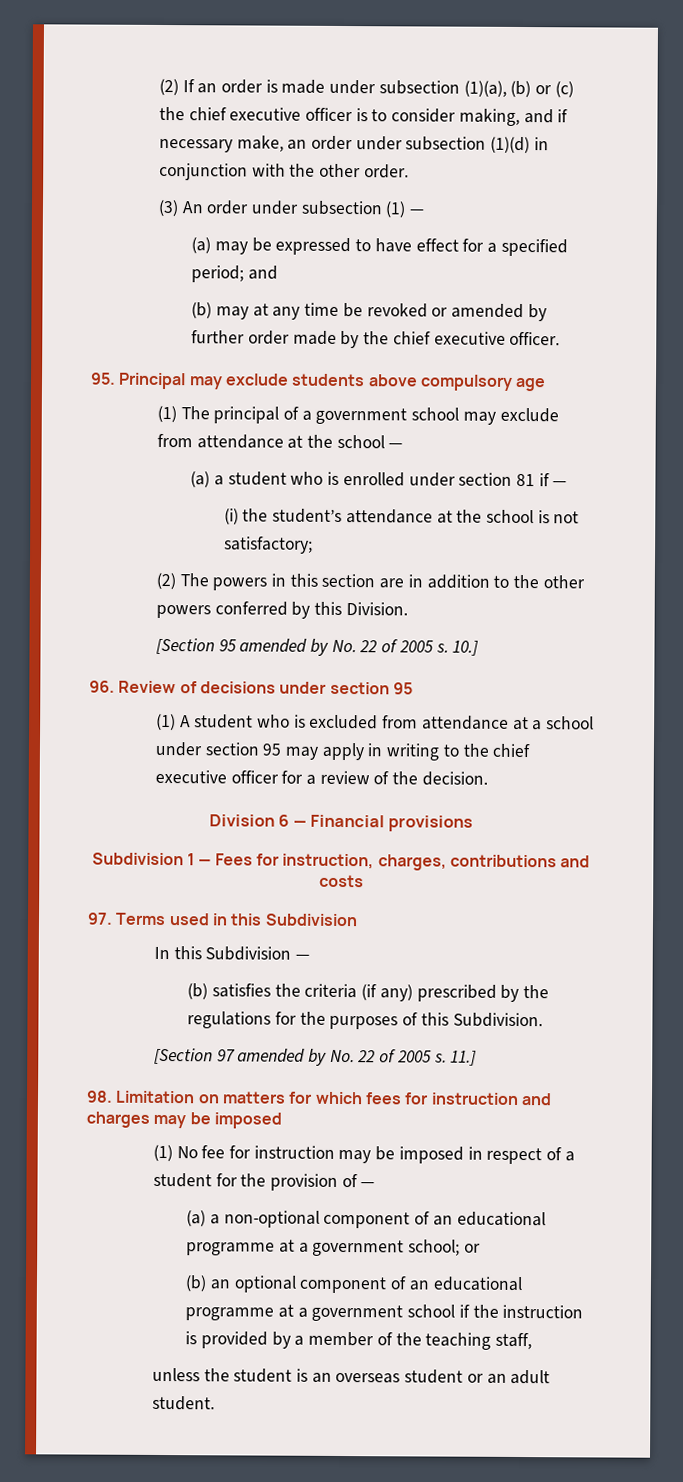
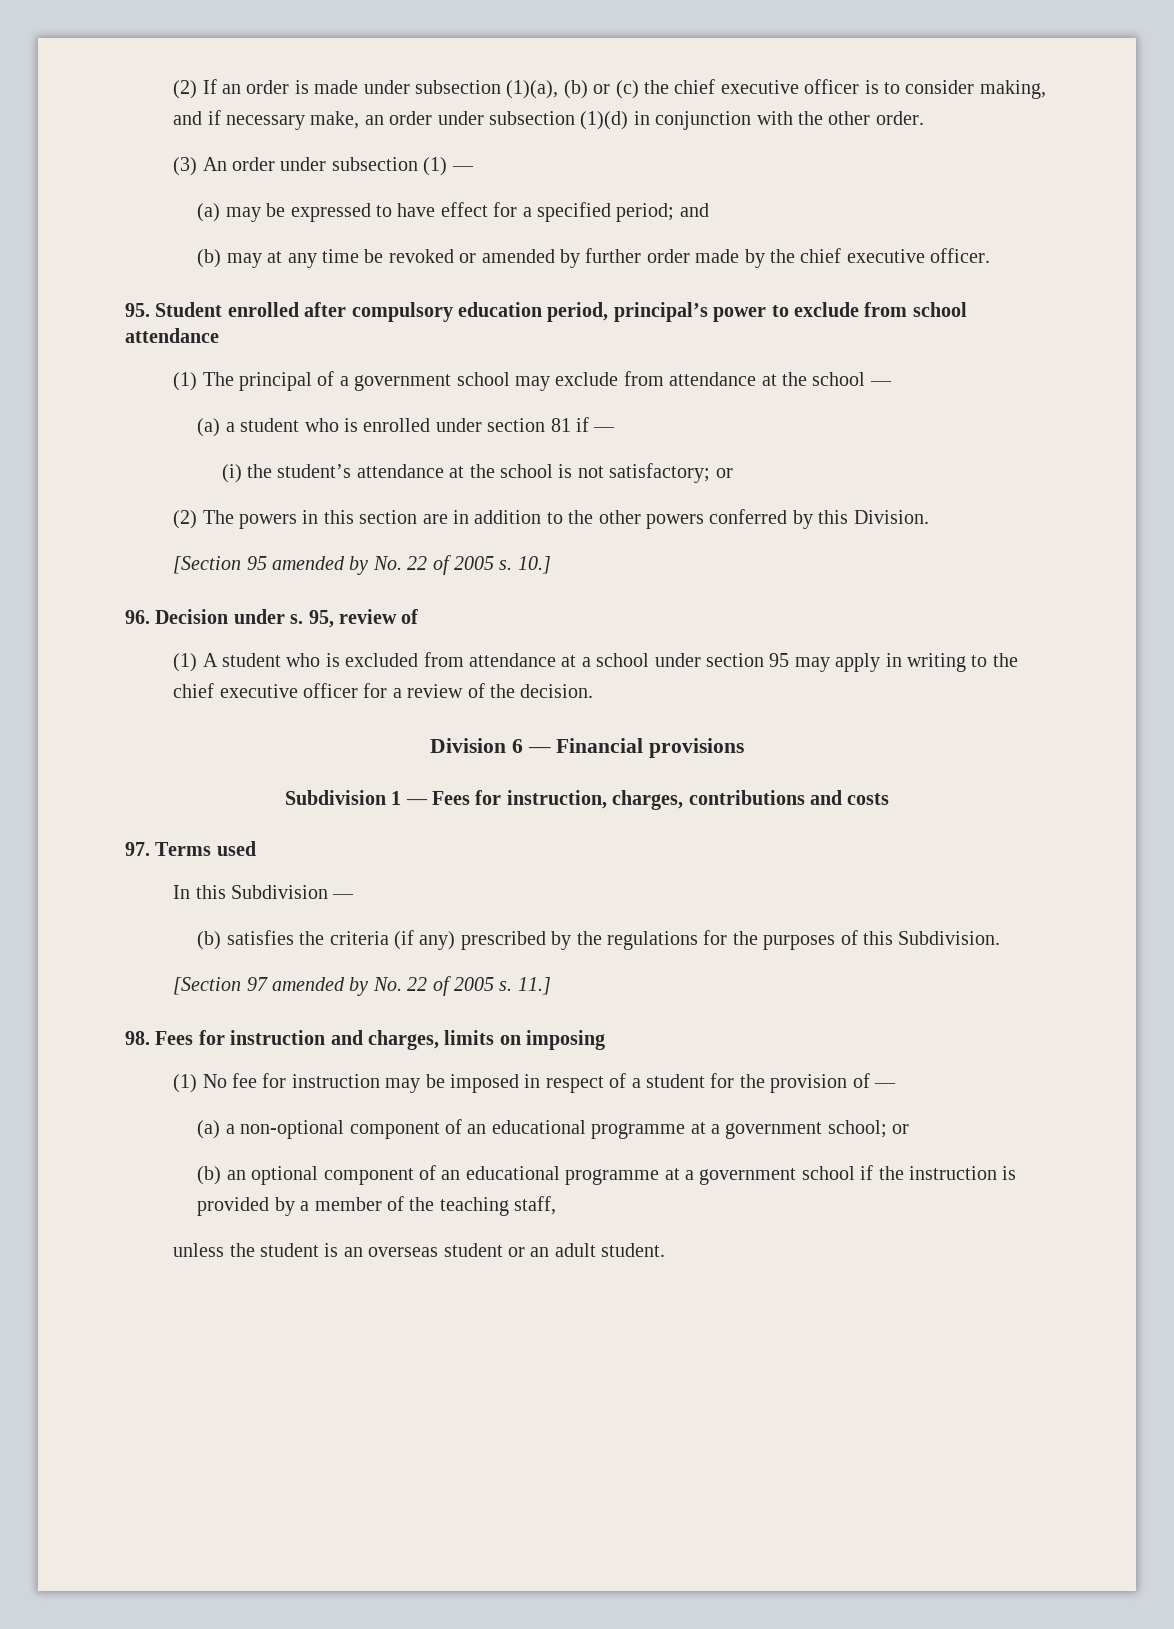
- 95. Principal may exclude students above compulsory age
+ 95. Student enrolled after compulsory education period, principal’s power to exclude from school attendance
- (i) the student’s attendance at the school is not satisfactory;
+ (i) the student’s attendance at the school is not satisfactory; or
- 96. Review of decisions under section 95
+ 96. Decision under s. 95, review of
- 97. Terms used in this Subdivision
+ 97. Terms used
- 98. Limitation on matters for which fees for instruction and charges may be imposed
+ 98. Fees for instruction and charges, limits on imposing

